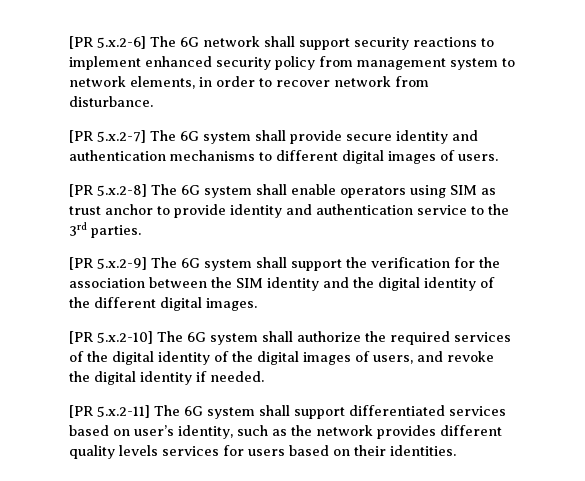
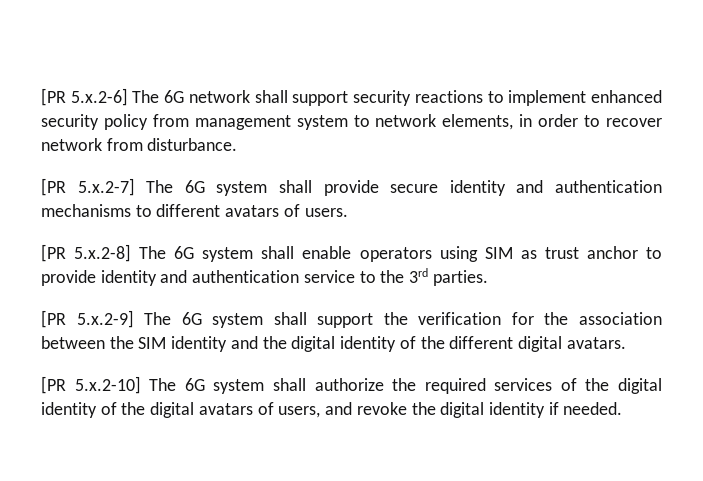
- [PR 5.x.2-7] The 6G system shall provide secure identity and authentication mechanisms to different digital images of users.
+ [PR 5.x.2-7] The 6G system shall provide secure identity and authentication mechanisms to different avatars of users.
- [PR 5.x.2-9] The 6G system shall support the verification for the association between the SIM identity and the digital identity of the different digital images.
+ [PR 5.x.2-9] The 6G system shall support the verification for the association between the SIM identity and the digital identity of the different digital avatars.
- [PR 5.x.2-10] The 6G system shall authorize the required services of the digital identity of the digital images of users, and revoke the digital identity if needed.
+ [PR 5.x.2-10] The 6G system shall authorize the required services of the digital identity of the digital avatars of users, and revoke the digital identity if needed.
- [PR 5.x.2-11] The 6G system shall support differentiated services based on user’s identity, such as the network provides different quality levels services for users based on their identities.

